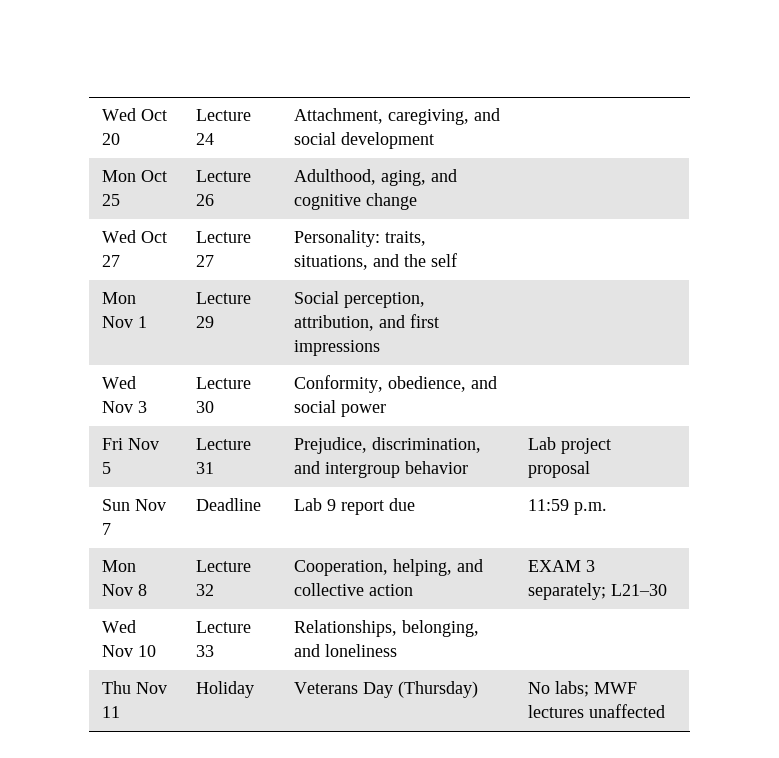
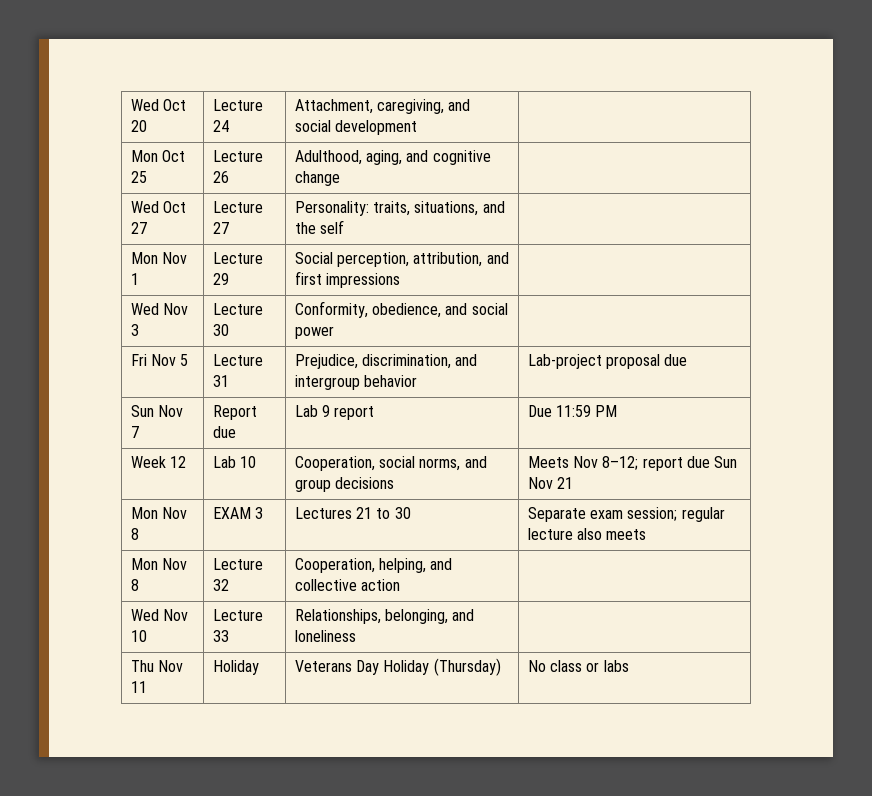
- Fri Nov 5 | Lecture 31 | Prejudice, discrimination, and intergroup behavior | Lab project proposal
+ Fri Nov 5 | Lecture 31 | Prejudice, discrimination, and intergroup behavior | Lab-project proposal due
- Sun Nov 7 | Deadline | Lab 9 report due | 11:59 p.m.
+ Sun Nov 7 | Report due | Lab 9 report | Due 11:59 PM
+ Week 12 | Lab 10 | Cooperation, social norms, and group decisions | Meets Nov 8–12; report due Sun Nov 21
+ Mon Nov 8 | EXAM 3 | Lectures 21 to 30 | Separate exam session; regular lecture also meets
- Mon Nov 8 | Lecture 32 | Cooperation, helping, and collective action | EXAM 3 separately; L21–30
+ Mon Nov 8 | Lecture 32 | Cooperation, helping, and collective action |
- Thu Nov 11 | Holiday | Veterans Day (Thursday) | No labs; MWF lectures unaffected
+ Thu Nov 11 | Holiday | Veterans Day Holiday (Thursday) | No class or labs

